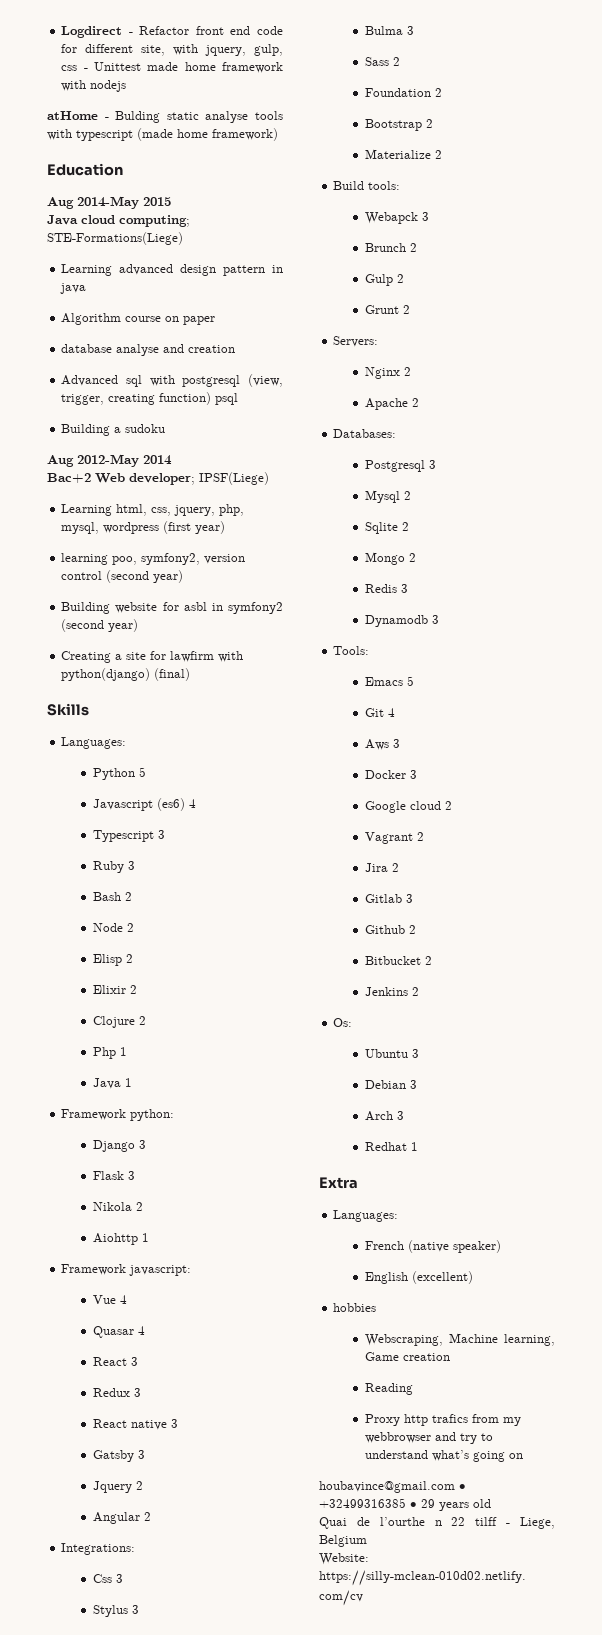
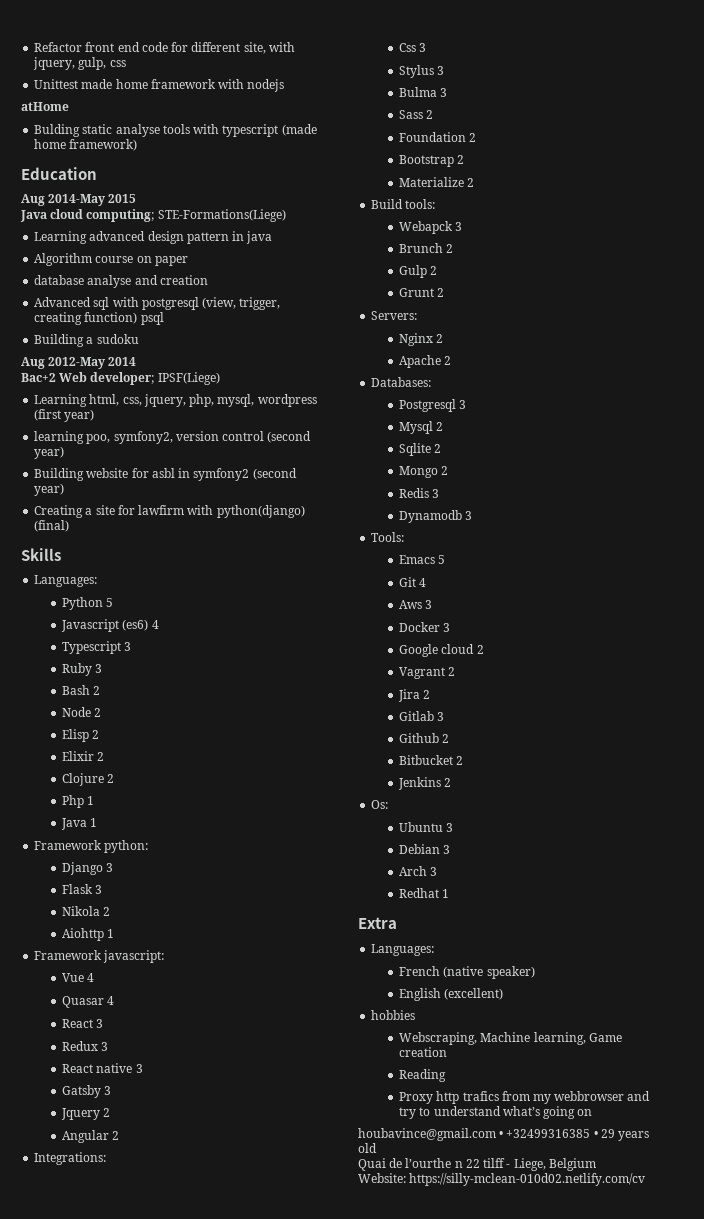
- Logdirect - Refactor front end code for different site, with jquery, gulp, css - Unittest made home framework with nodejs
+ Refactor front end code for different site, with jquery, gulp, css
+ Unittest made home framework with nodejs
- atHome - Bulding static analyse tools with typescript (made home framework)
+ atHome
+ Bulding static analyse tools with typescript (made home framework)

